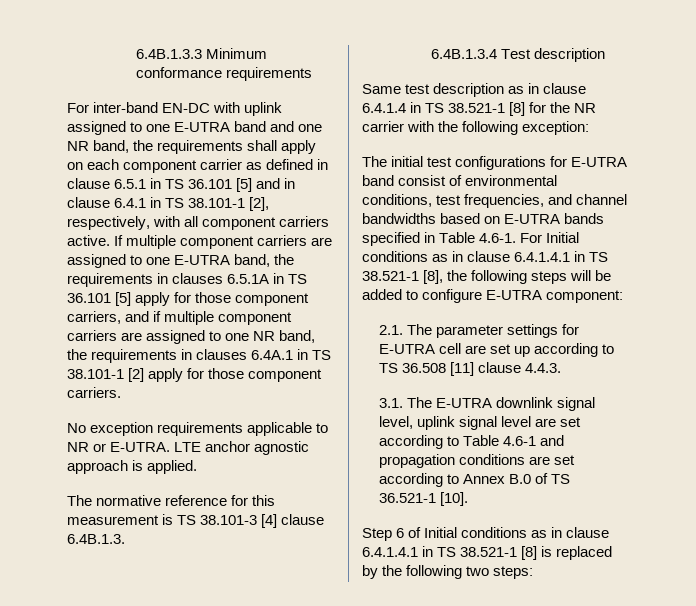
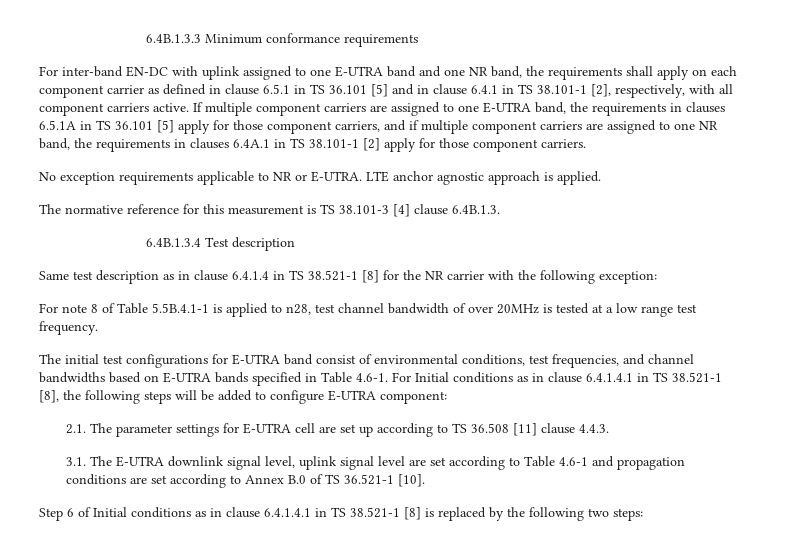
+ For note 8 of Table 5.5B.4.1-1 is applied to n28, test channel bandwidth of over 20MHz is tested at a low range test frequency.

